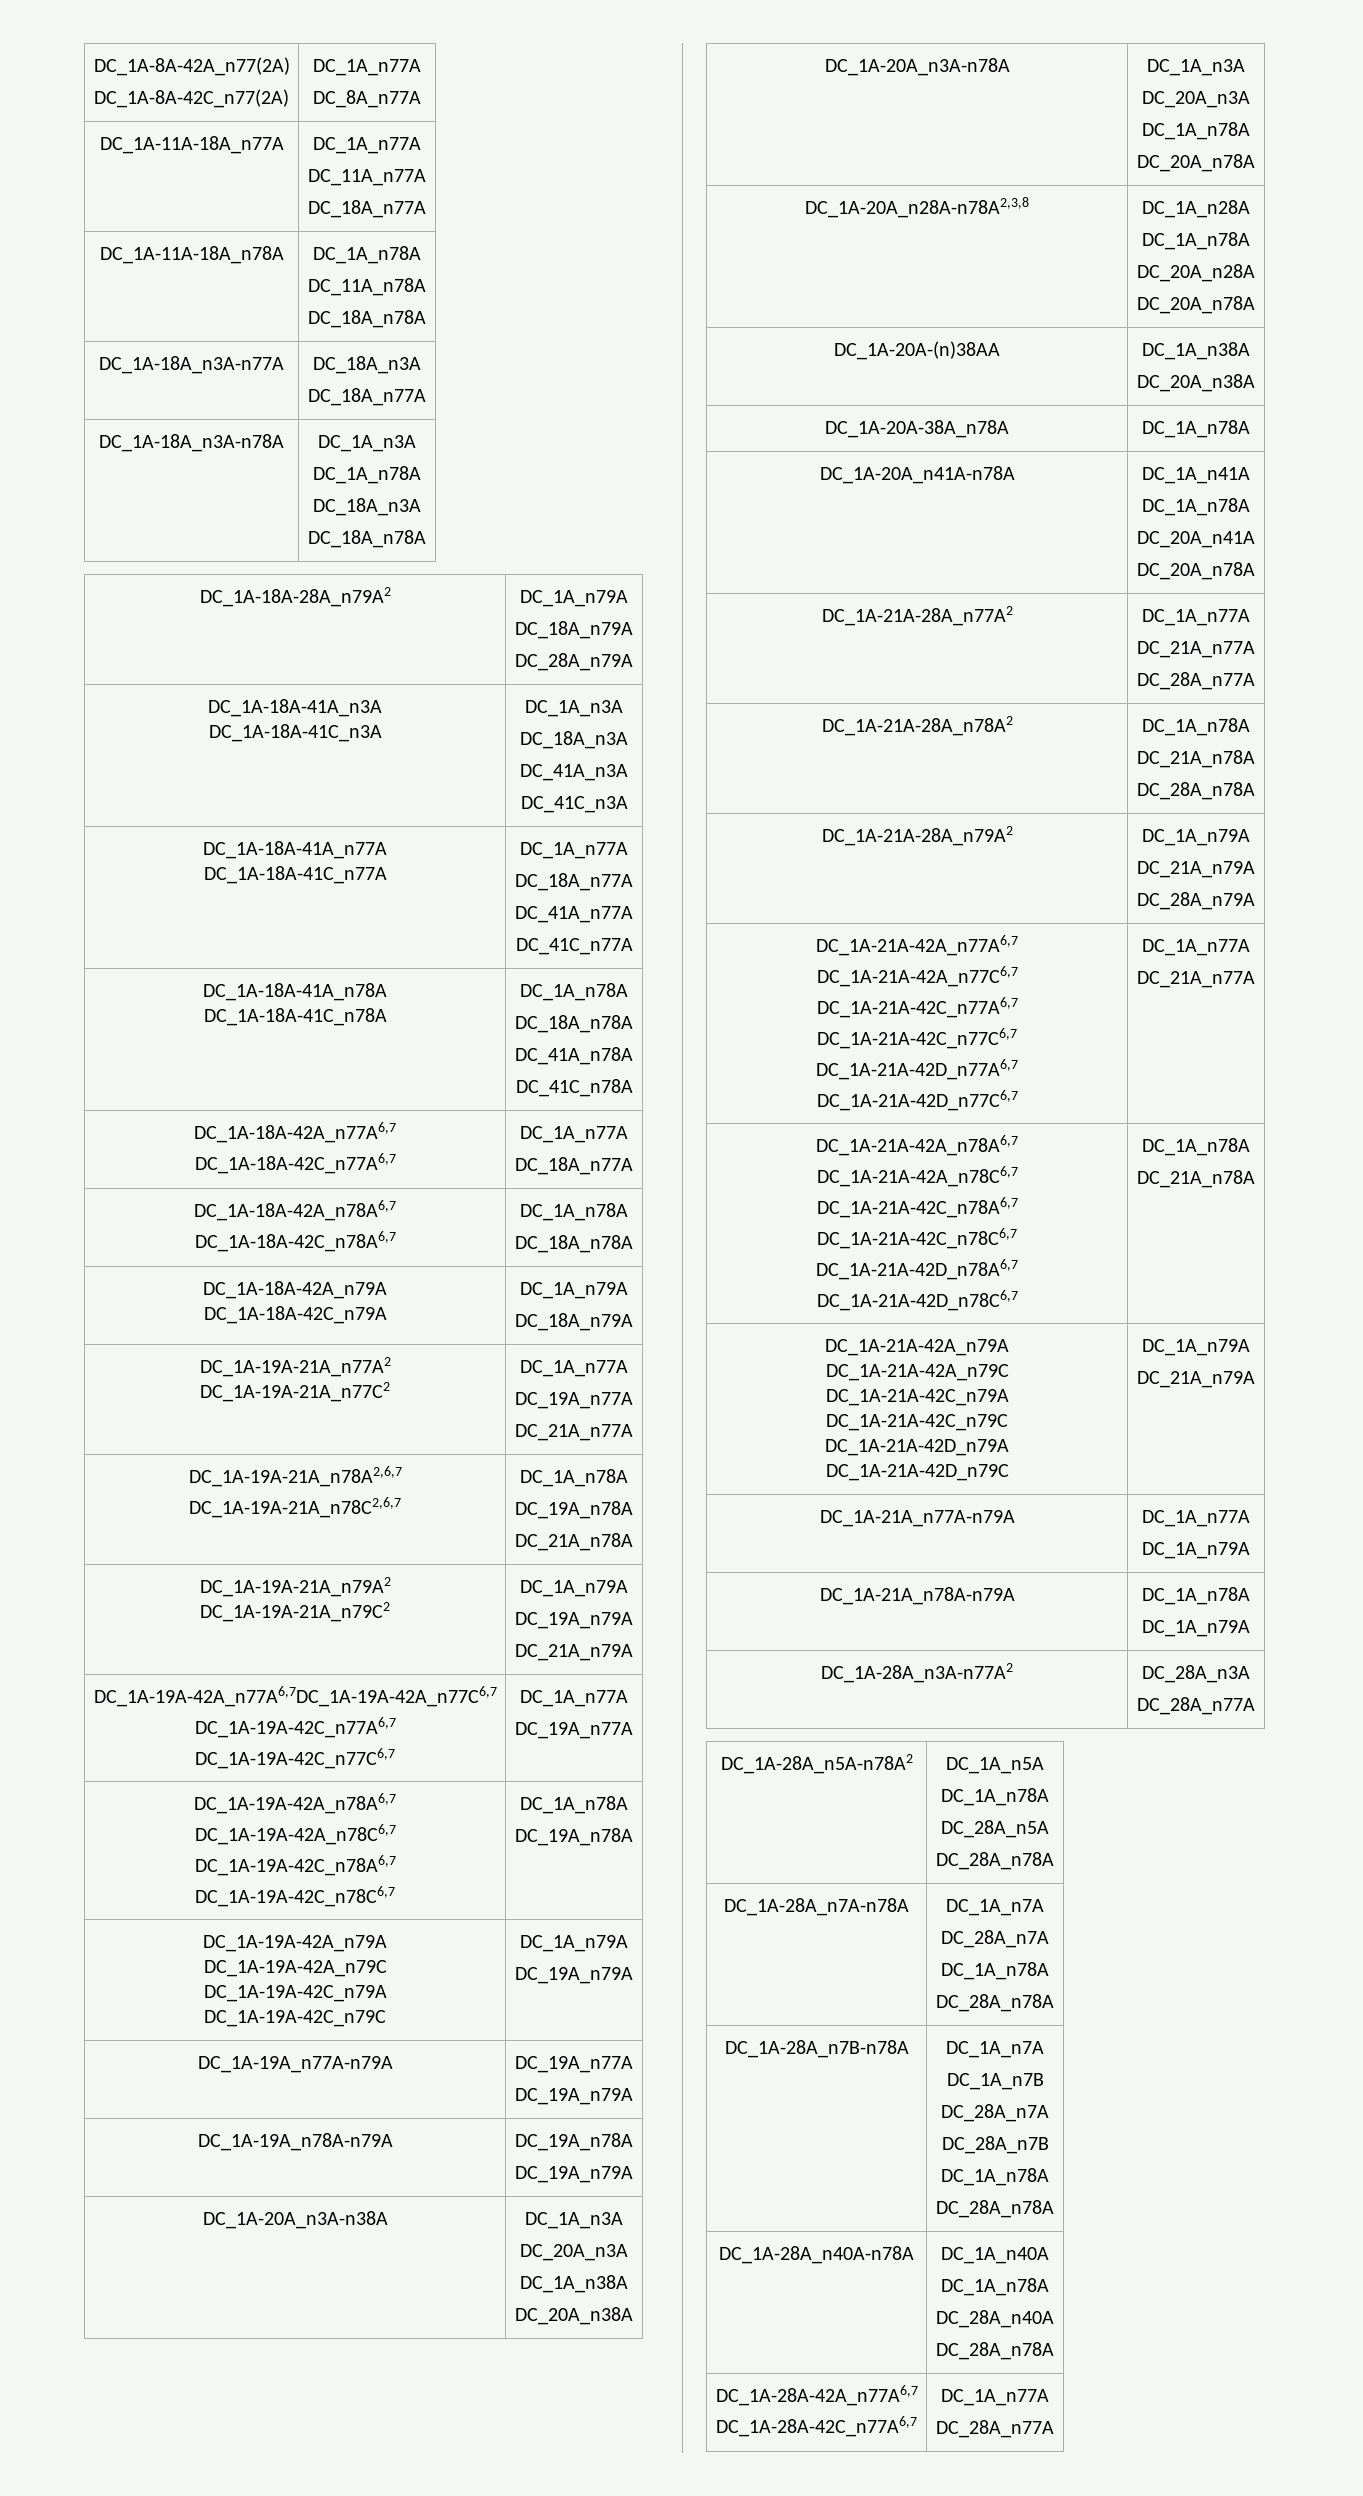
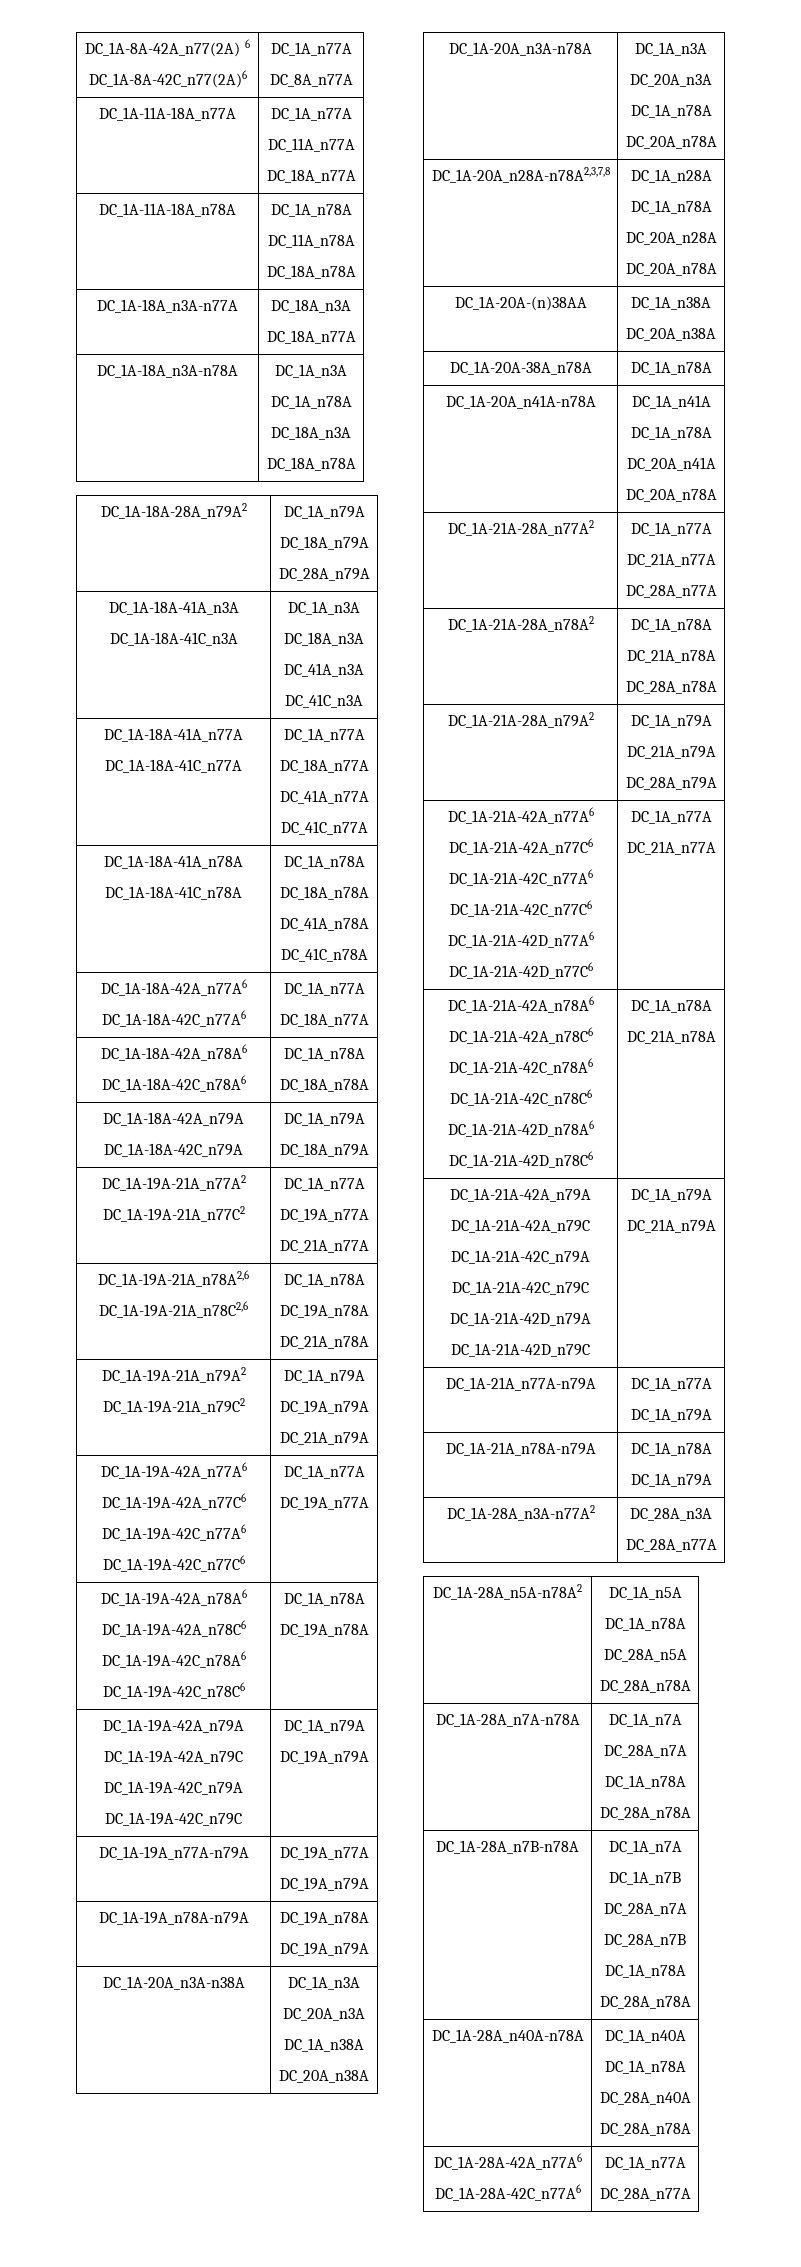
- DC_1A-8A-42A_n77(2A)
- DC_1A-8A-42C_n77(2A) | DC_1A_n77A
+ DC_1A-8A-42A_n77(2A) 6
+ DC_1A-8A-42C_n77(2A)6 | DC_1A_n77A
- DC_1A-18A-42A_n77A6,7
- DC_1A-18A-42C_n77A6,7 | DC_1A_n77A
+ DC_1A-18A-42A_n77A6
+ DC_1A-18A-42C_n77A6 | DC_1A_n77A
  DC_18A_n77A
- DC_1A-18A-42A_n78A6,7
- DC_1A-18A-42C_n78A6,7 | DC_1A_n78A
+ DC_1A-18A-42A_n78A6
+ DC_1A-18A-42C_n78A6 | DC_1A_n78A
- DC_1A-19A-21A_n78A2,6,7
- DC_1A-19A-21A_n78C2,6,7 | DC_1A_n78A
+ DC_1A-19A-21A_n78A2,6
+ DC_1A-19A-21A_n78C2,6 | DC_1A_n78A
- DC_1A-19A-42A_n77A6,7DC_1A-19A-42A_n77C6,7
- DC_1A-19A-42C_n77A6,7
- DC_1A-19A-42C_n77C6,7 | DC_1A_n77A
+ DC_1A-19A-42A_n77A6
+ DC_1A-19A-42A_n77C6
+ DC_1A-19A-42C_n77A6
+ DC_1A-19A-42C_n77C6 | DC_1A_n77A
  DC_19A_n77A
- DC_1A-19A-42A_n78A6,7
- DC_1A-19A-42A_n78C6,7
- DC_1A-19A-42C_n78A6,7
- DC_1A-19A-42C_n78C6,7 | DC_1A_n78A
+ DC_1A-19A-42A_n78A6
+ DC_1A-19A-42A_n78C6
+ DC_1A-19A-42C_n78A6
+ DC_1A-19A-42C_n78C6 | DC_1A_n78A
- DC_1A-20A_n28A-n78A2,3,8 | DC_1A_n28A
+ DC_1A-20A_n28A-n78A2,3,7,8 | DC_1A_n28A
- DC_1A-21A-42A_n77A6,7
- DC_1A-21A-42A_n77C6,7
- DC_1A-21A-42C_n77A6,7
- DC_1A-21A-42C_n77C6,7
- DC_1A-21A-42D_n77A6,7
- DC_1A-21A-42D_n77C6,7 | DC_1A_n77A
+ DC_1A-21A-42A_n77A6
+ DC_1A-21A-42A_n77C6
+ DC_1A-21A-42C_n77A6
+ DC_1A-21A-42C_n77C6
+ DC_1A-21A-42D_n77A6
+ DC_1A-21A-42D_n77C6 | DC_1A_n77A
  DC_21A_n77A
- DC_1A-21A-42A_n78A6,7
- DC_1A-21A-42A_n78C6,7
- DC_1A-21A-42C_n78A6,7
- DC_1A-21A-42C_n78C6,7
- DC_1A-21A-42D_n78A6,7
- DC_1A-21A-42D_n78C6,7 | DC_1A_n78A
+ DC_1A-21A-42A_n78A6
+ DC_1A-21A-42A_n78C6
+ DC_1A-21A-42C_n78A6
+ DC_1A-21A-42C_n78C6
+ DC_1A-21A-42D_n78A6
+ DC_1A-21A-42D_n78C6 | DC_1A_n78A
- DC_1A-28A-42A_n77A6,7
- DC_1A-28A-42C_n77A6,7 | DC_1A_n77A
+ DC_1A-28A-42A_n77A6
+ DC_1A-28A-42C_n77A6 | DC_1A_n77A

